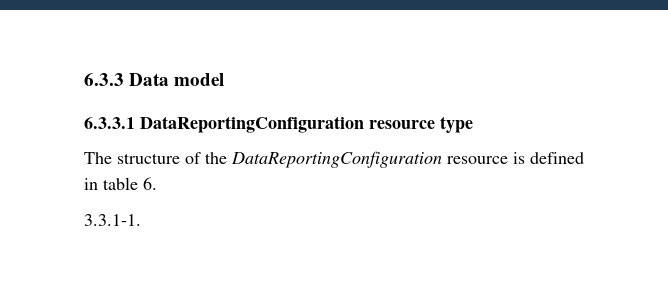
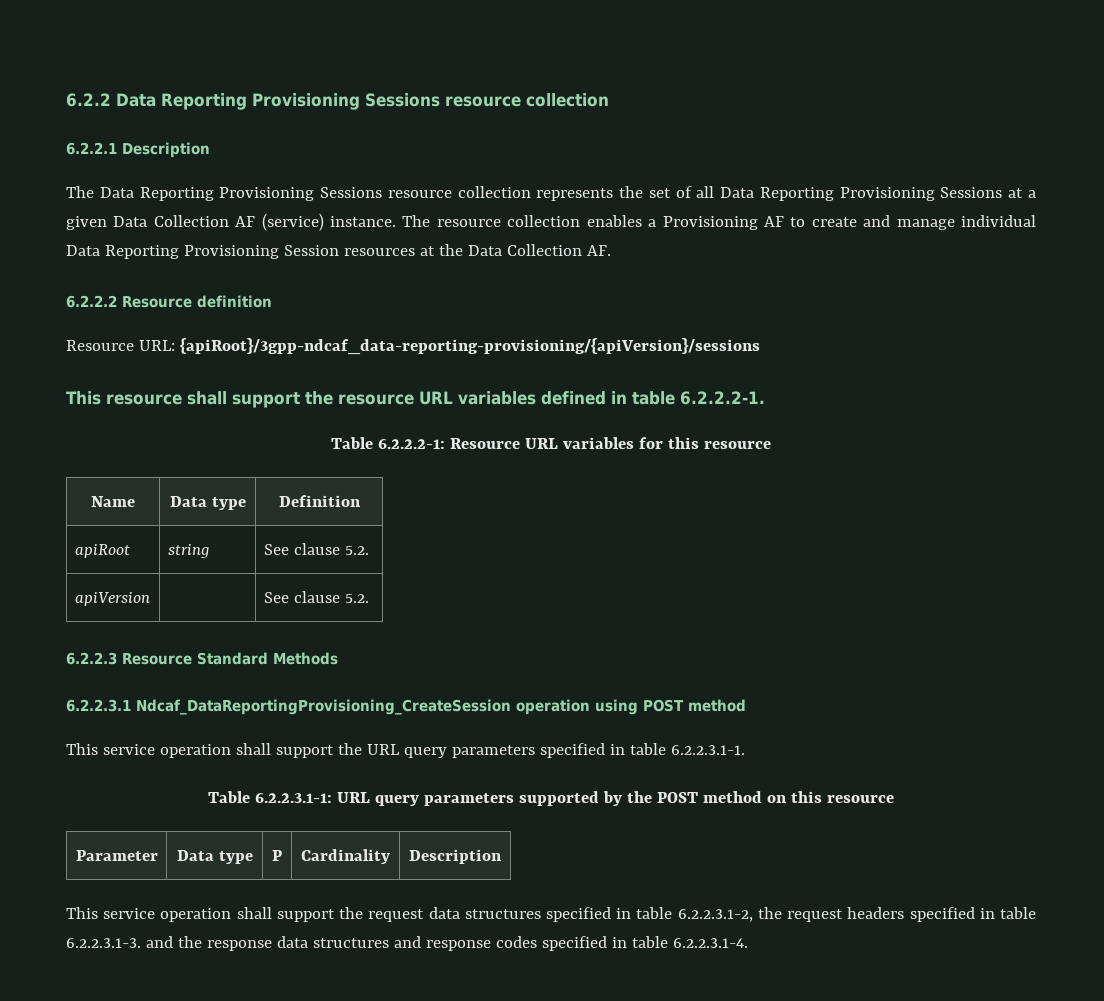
- 6.3.3 Data model
- 6.3.3.1 DataReportingConfiguration resource type
- The structure of the DataReportingConfiguration resource is defined in table 6.
- 3.3.1-1.
+ 6.2.2 Data Reporting Provisioning Sessions resource collection
+ 6.2.2.1 Description
+ The Data Reporting Provisioning Sessions resource collection represents the set of all Data Reporting Provisioning Sessions at a given Data Collection AF (service) instance. The resource collection enables a Provisioning AF to create and manage individual Data Reporting Provisioning Session resources at the Data Collection AF.
+ 6.2.2.2 Resource definition
+ Resource URL: {apiRoot}/3gpp-ndcaf_data-reporting-provisioning/{apiVersion}/sessions
+ This resource shall support the resource URL variables defined in table 6.2.2.2-1.
+ Table 6.2.2.2-1: Resource URL variables for this resource
+ Name | Data type | Definition
+ apiRoot | string | See clause 5.2.
+ apiVersion | | See clause 5.2.
+ 6.2.2.3 Resource Standard Methods
+ 6.2.2.3.1 Ndcaf_DataReportingProvisioning_CreateSession operation using POST method
+ This service operation shall support the URL query parameters specified in table 6.2.2.3.1-1.
+ Table 6.2.2.3.1-1: URL query parameters supported by the POST method on this resource
+ Parameter | Data type | P | Cardinality | Description
+ This service operation shall support the request data structures specified in table 6.2.2.3.1-2, the request headers specified in table 6.2.2.3.1-3. and the response data structures and response codes specified in table 6.2.2.3.1-4.

